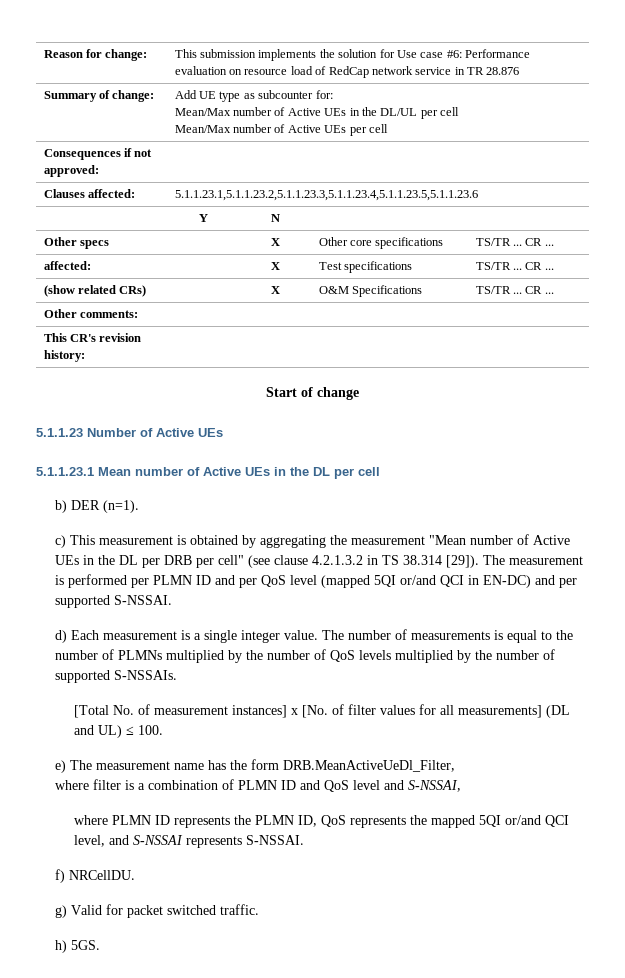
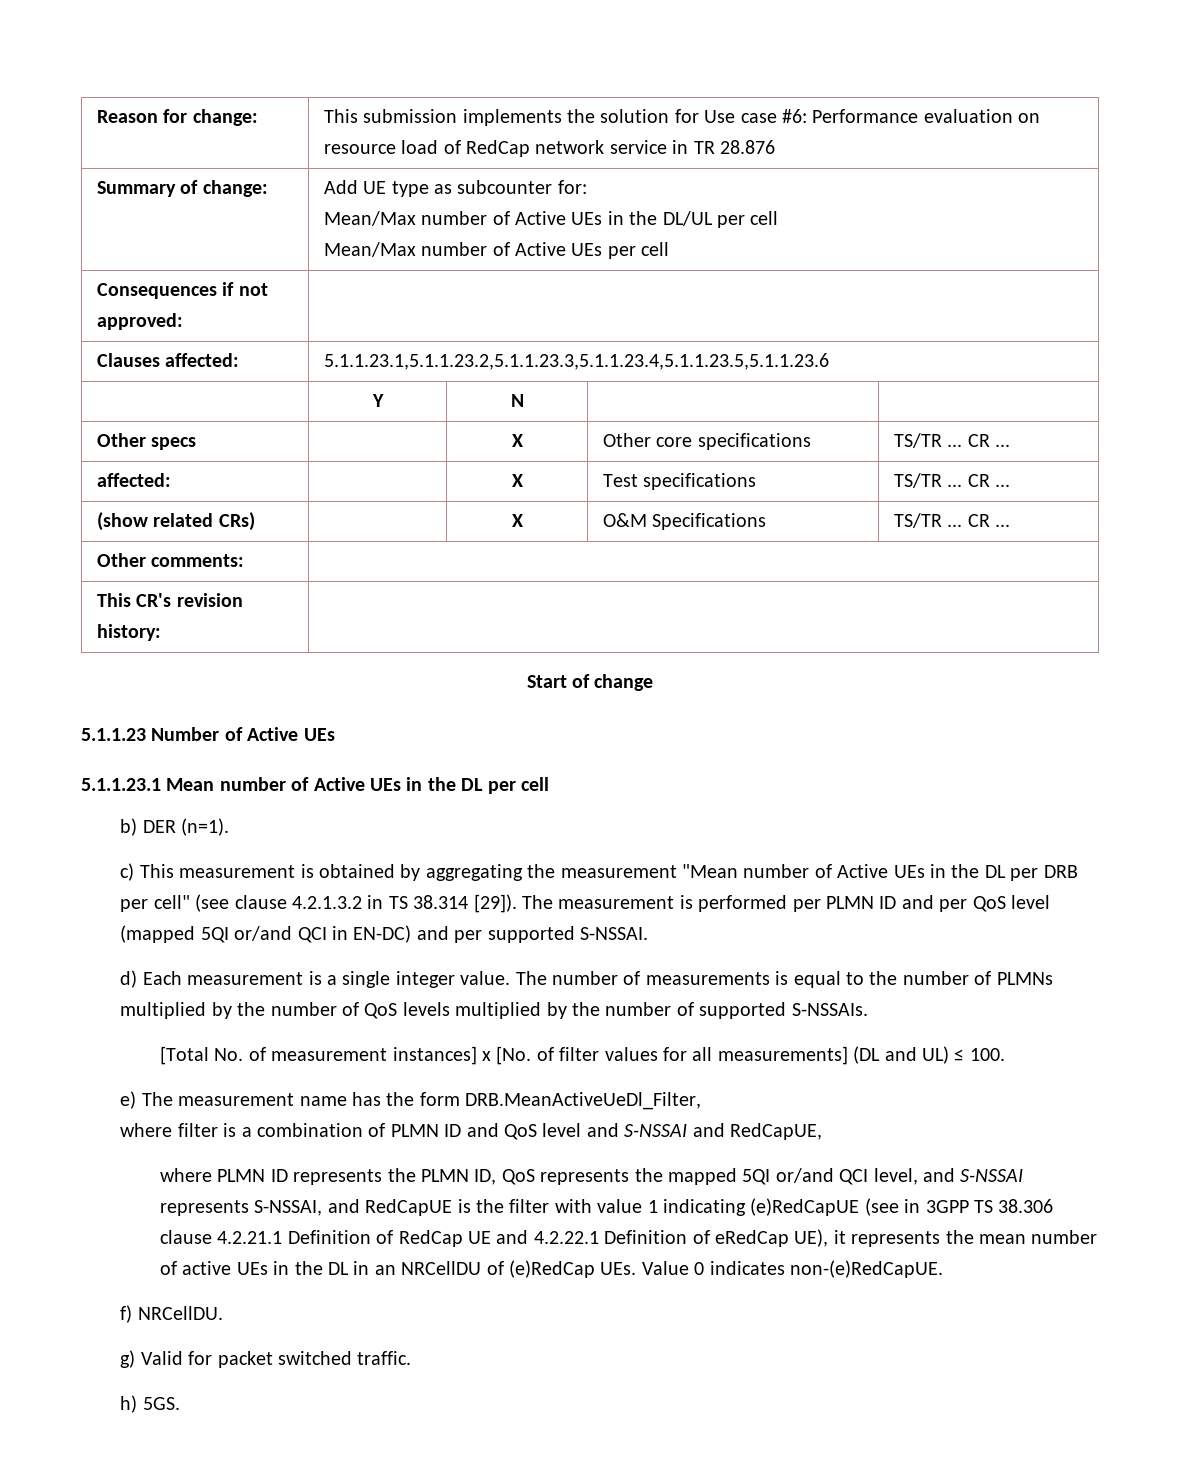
- where filter is a combination of PLMN ID and QoS level and S-NSSAI,
+ where filter is a combination of PLMN ID and QoS level and S-NSSAI and RedCapUE,
- where PLMN ID represents the PLMN ID, QoS represents the mapped 5QI or/and QCI level, and S-NSSAI represents S-NSSAI.
+ where PLMN ID represents the PLMN ID, QoS represents the mapped 5QI or/and QCI level, and S-NSSAI represents S-NSSAI, and RedCapUE is the filter with value 1 indicating (e)RedCapUE (see in 3GPP TS 38.306 clause 4.2.21.1 Definition of RedCap UE and 4.2.22.1 Definition of eRedCap UE), it represents the mean number of active UEs in the DL in an NRCellDU of (e)RedCap UEs. Value 0 indicates non-(e)RedCapUE.

